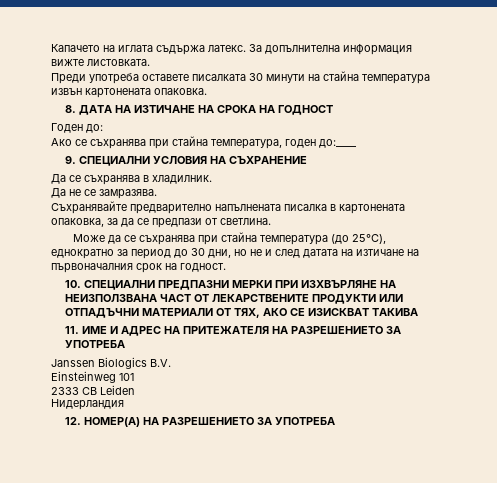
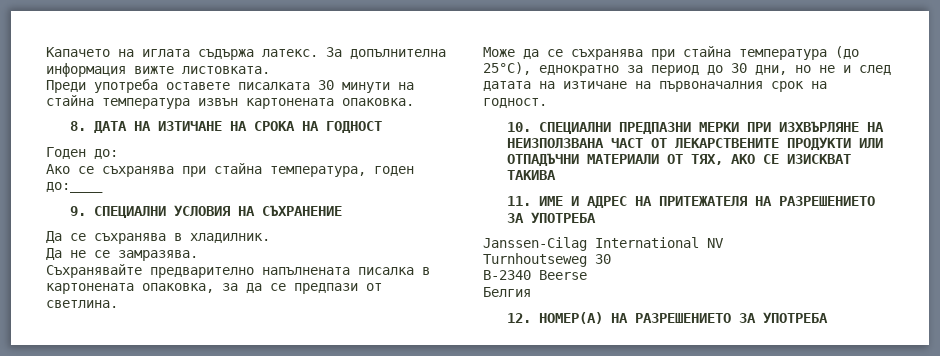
- Janssen Biologics B.V.
- Einsteinweg 101
- 2333 CB Leiden
- Нидерландия
+ Janssen-Cilag International NV
+ Turnhoutseweg 30
+ B-2340 Beerse
+ Белгия

